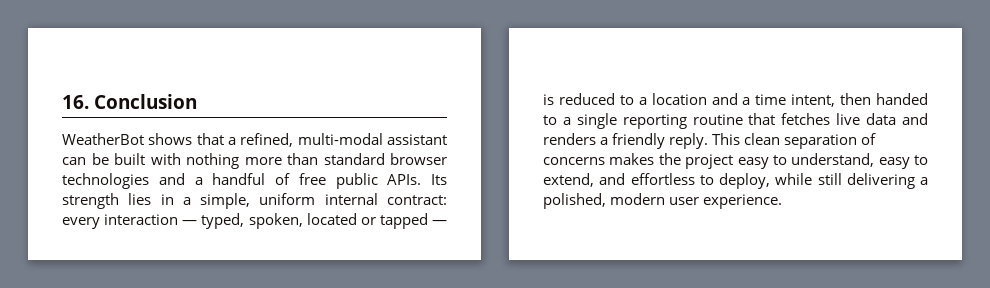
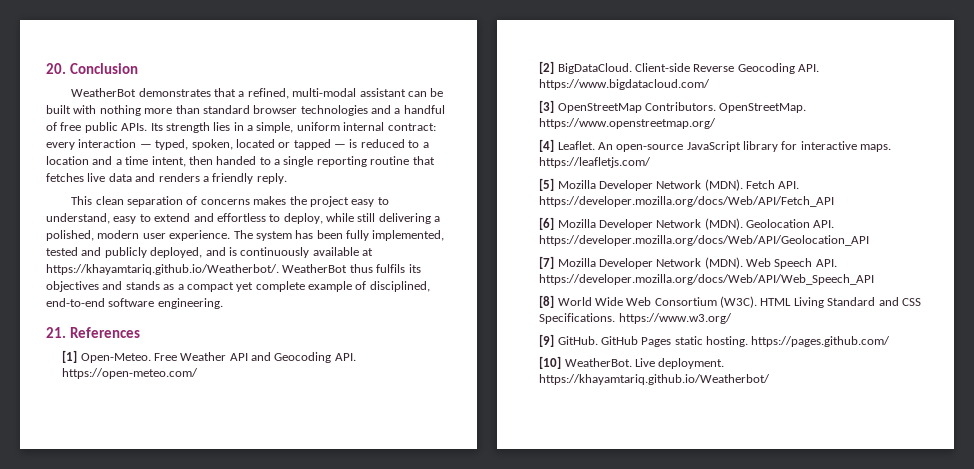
- 16. Conclusion
+ 20. Conclusion
- WeatherBot shows that a refined, multi-modal assistant can be built with nothing more than standard browser technologies and a handful of free public APIs.
+ WeatherBot demonstrates that a refined, multi-modal assistant can be built with nothing more than standard browser technologies and a handful of free public APIs.
- every interaction — typed, spoken, located or tapped — is reduced to a location and a time intent, then handed to a single reporting routine that fetches live data and renders a friendly reply. This clean separation of concerns makes the project easy to understand, easy to extend, and effortless to deploy, while still delivering a polished, modern user experience.
+ every interaction — typed, spoken, located or tapped — is reduced to a location and a time intent, then handed to a single reporting routine that fetches live data and renders a friendly reply.
+ This clean separation of concerns makes the project easy to understand, easy to extend and effortless to deploy, while still delivering a polished, modern user experience.
+ The system has been fully implemented, tested and publicly deployed, and is continuously available at https://khayamtariq.github.io/Weatherbot/. WeatherBot thus fulfils its objectives and stands as a compact yet complete example of disciplined, end-to-end software engineering.
+ 21. References
+ [1] Open-Meteo. Free Weather API and Geocoding API. https://open-meteo.com/
+ [2] BigDataCloud. Client-side Reverse Geocoding API. https://www.bigdatacloud.com/
+ [3] OpenStreetMap Contributors. OpenStreetMap. https://www.openstreetmap.org/
+ [4] Leaflet. An open-source JavaScript library for interactive maps. https://leafletjs.com/
+ [5] Mozilla Developer Network (MDN). Fetch API. https://developer.mozilla.org/docs/Web/API/Fetch_API
+ [6] Mozilla Developer Network (MDN). Geolocation API. https://developer.mozilla.org/docs/Web/API/Geolocation_API
+ [7] Mozilla Developer Network (MDN). Web Speech API. https://developer.mozilla.org/docs/Web/API/Web_Speech_API
+ [8] World Wide Web Consortium (W3C). HTML Living Standard and CSS Specifications. https://www.w3.org/
+ [9] GitHub. GitHub Pages static hosting. https://pages.github.com/
+ [10] WeatherBot. Live deployment. https://khayamtariq.github.io/Weatherbot/

